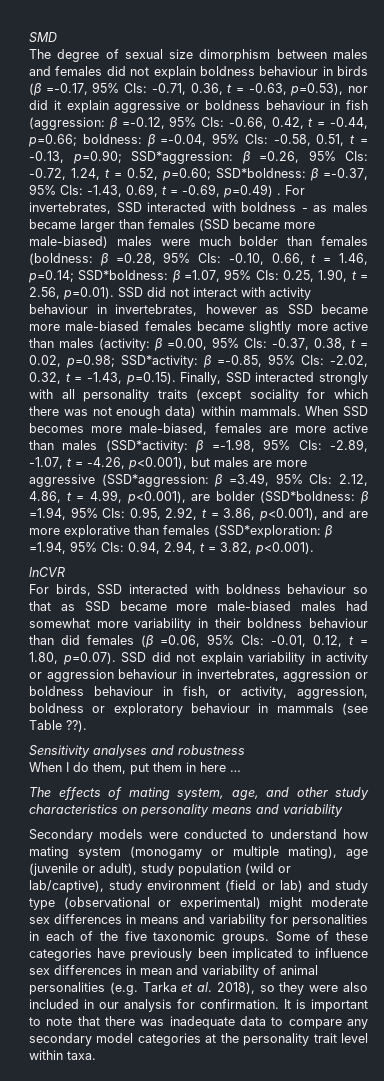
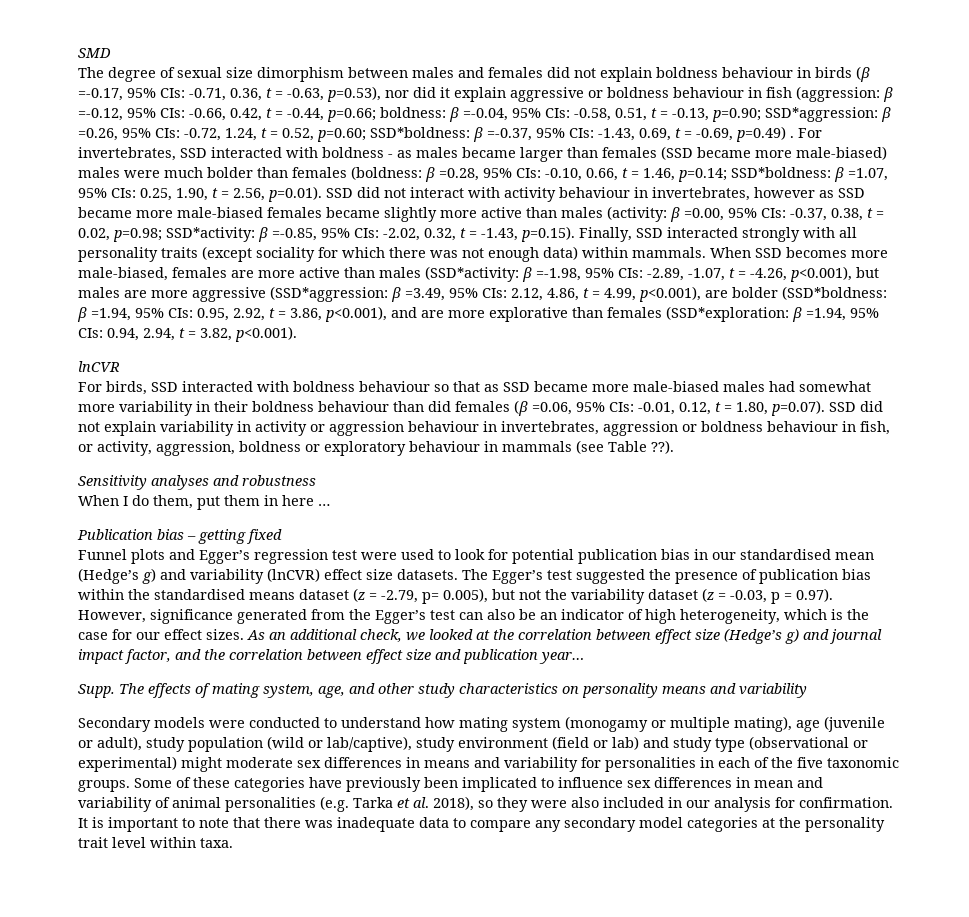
+ Publication bias – getting fixed
+ Funnel plots and Egger’s regression test were used to look for potential publication bias in our standardised mean (Hedge’s g) and variability (lnCVR) effect size datasets. The Egger’s test suggested the presence of publication bias within the standardised means dataset (z = -2.79, p= 0.005), but not the variability dataset (z = -0.03, p = 0.97). However, significance generated from the Egger’s test can also be an indicator of high heterogeneity, which is the case for our effect sizes. As an additional check, we looked at the correlation between effect size (Hedge’s g) and journal impact factor, and the correlation between effect size and publication year…
+ Supp.

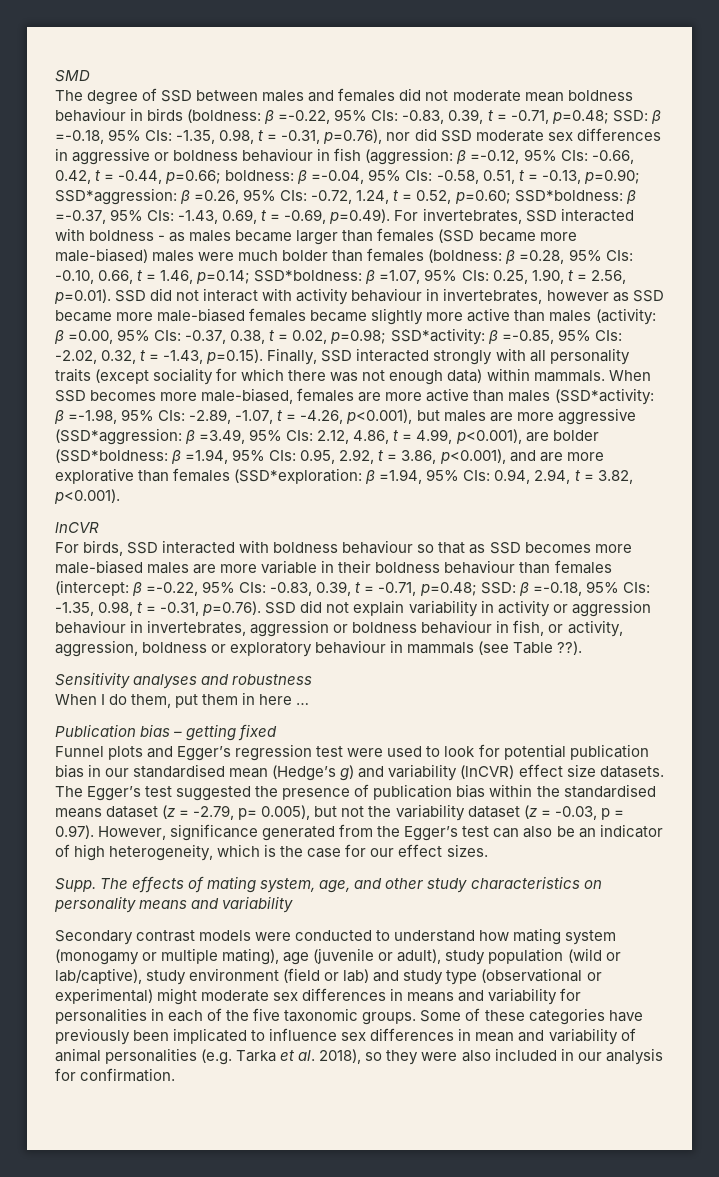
- The degree of sexual size dimorphism between males and females did not explain boldness behaviour in birds (β =-0.17, 95% CIs: -0.71, 0.36, t = -0.63, p=0.53), nor did it explain aggressive or boldness behaviour in fish (aggression:
+ The degree of SSD between males and females did not moderate mean boldness behaviour in birds (boldness: β =-0.22, 95% CIs: -0.83, 0.39, t = -0.71, p=0.48; SSD: β =-0.18, 95% CIs: -1.35, 0.98, t = -0.31, p=0.76), nor did SSD moderate sex differences in aggressive or boldness behaviour in fish (aggression:
- -1.43, 0.69, t = -0.69, p=0.49) . For invertebrates, SSD interacted with boldness - as males became larger than females (SSD became more male-biased) males were much bolder than females (boldness:
+ -1.43, 0.69, t = -0.69, p=0.49). For invertebrates, SSD interacted with boldness - as males became larger than females (SSD became more male-biased) males were much bolder than females (boldness:
- For birds, SSD interacted with boldness behaviour so that as SSD became more male-biased males had somewhat more variability in their boldness behaviour than did females (β =0.06, 95% CIs: -0.01, 0.12, t = 1.80, p=0.07). SSD did not explain variability in activity or aggression behaviour in invertebrates, aggression or boldness behaviour in fish, or activity, aggression, boldness or exploratory behaviour in mammals (see Table ??).
+ For birds, SSD interacted with boldness behaviour so that as SSD becomes more male-biased males are more variable in their boldness behaviour than females (intercept: β =-0.22, 95% CIs: -0.83, 0.39, t = -0.71, p=0.48; SSD: β =-0.18, 95% CIs: -1.35, 0.98, t = -0.31, p=0.76). SSD did not explain variability in activity or aggression behaviour in invertebrates, aggression or boldness behaviour in fish, or activity, aggression, boldness or exploratory behaviour in mammals (see Table ??).
- As an additional check, we looked at the correlation between effect size (Hedge’s g) and journal impact factor, and the correlation between effect size and publication year…
- Secondary models were conducted to understand how mating system (monogamy or multiple mating), age (juvenile or adult), study population (wild or lab/captive), study environment (field or lab) and study type (observational or experimental) might moderate sex differences in means and variability for personalities in each of the five taxonomic groups.
+ Secondary contrast models were conducted to understand how mating system (monogamy or multiple mating), age (juvenile or adult), study population (wild or lab/captive), study environment (field or lab) and study type (observational or experimental) might moderate sex differences in means and variability for personalities in each of the five taxonomic groups.
- It is important to note that there was inadequate data to compare any secondary model categories at the personality trait level within taxa.

